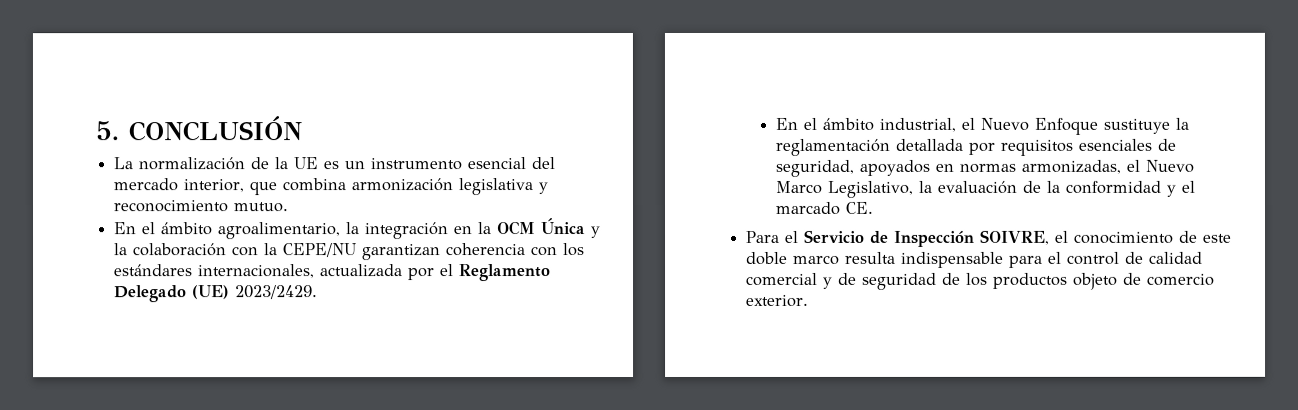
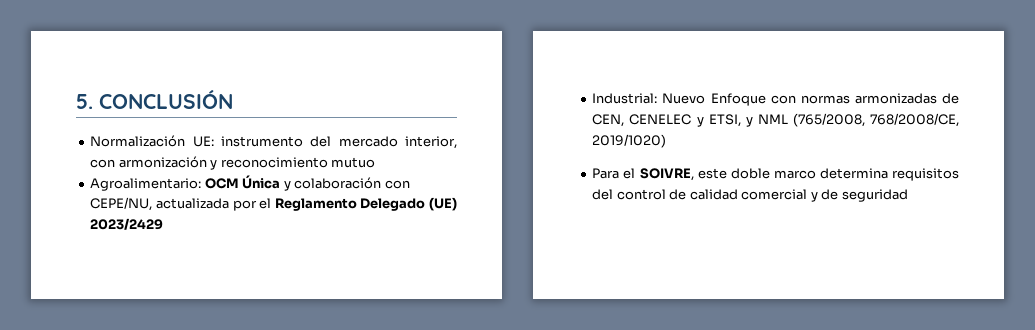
- La normalización de la UE es un instrumento esencial del mercado interior, que combina armonización legislativa y reconocimiento mutuo.
- En el ámbito agroalimentario, la integración en la OCM Única y la colaboración con la CEPE/NU garantizan coherencia con los estándares internacionales, actualizada por el Reglamento Delegado (UE) 2023/2429.
- En el ámbito industrial, el Nuevo Enfoque sustituye la reglamentación detallada por requisitos esenciales de seguridad, apoyados en normas armonizadas, el Nuevo Marco Legislativo, la evaluación de la conformidad y el marcado CE.
- Para el Servicio de Inspección SOIVRE, el conocimiento de este doble marco resulta indispensable para el control de calidad comercial y de seguridad de los productos objeto de comercio exterior.
+ Normalización UE: instrumento del mercado interior, con armonización y reconocimiento mutuo
+ Agroalimentario: OCM Única y colaboración con CEPE/NU, actualizada por el Reglamento Delegado (UE) 2023/2429
+ Industrial: Nuevo Enfoque con normas armonizadas de CEN, CENELEC y ETSI, y NML (765/2008, 768/2008/CE, 2019/1020)
+ Para el SOIVRE, este doble marco determina requisitos del control de calidad comercial y de seguridad

